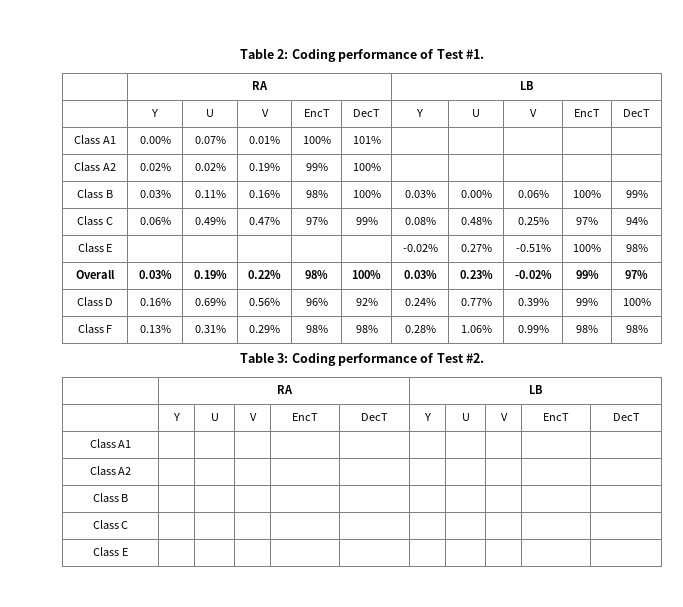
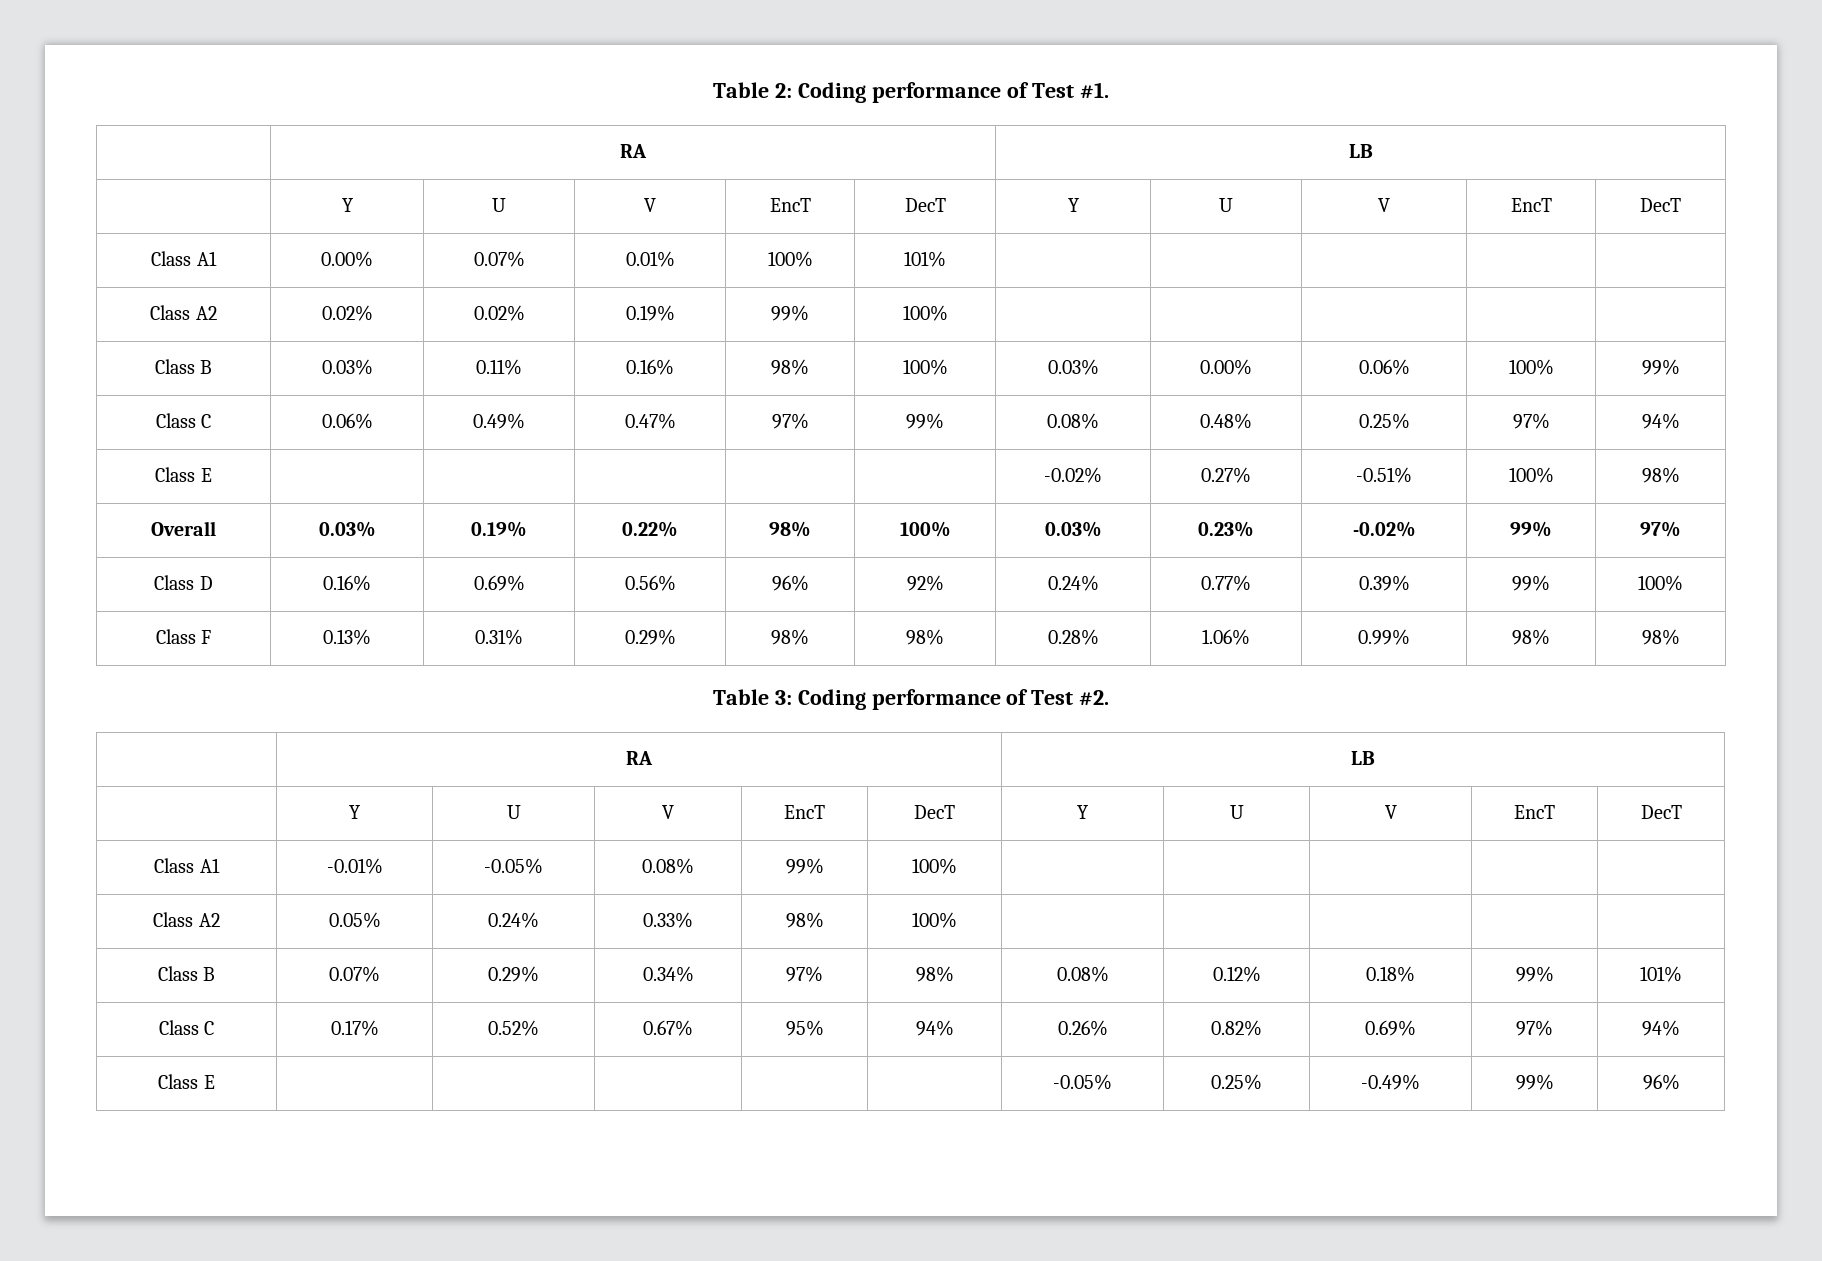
- Class A1 | | | | | | | | | |
- Class A2 | | | | | | | | | |
- Class B | | | | | | | | | |
- Class C | | | | | | | | | |
- Class E | | | | | | | | | |
+ Class A1 | -0.01% | -0.05% | 0.08% | 99% | 100% | | | | |
+ Class A2 | 0.05% | 0.24% | 0.33% | 98% | 100% | | | | |
+ Class B | 0.07% | 0.29% | 0.34% | 97% | 98% | 0.08% | 0.12% | 0.18% | 99% | 101%
+ Class C | 0.17% | 0.52% | 0.67% | 95% | 94% | 0.26% | 0.82% | 0.69% | 97% | 94%
+ Class E | | | | | | -0.05% | 0.25% | -0.49% | 99% | 96%

